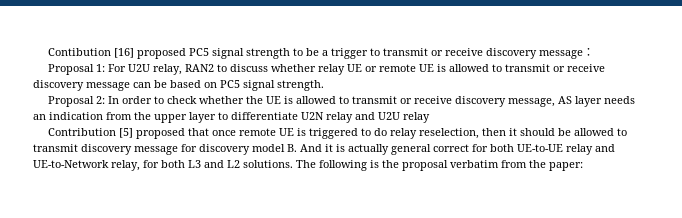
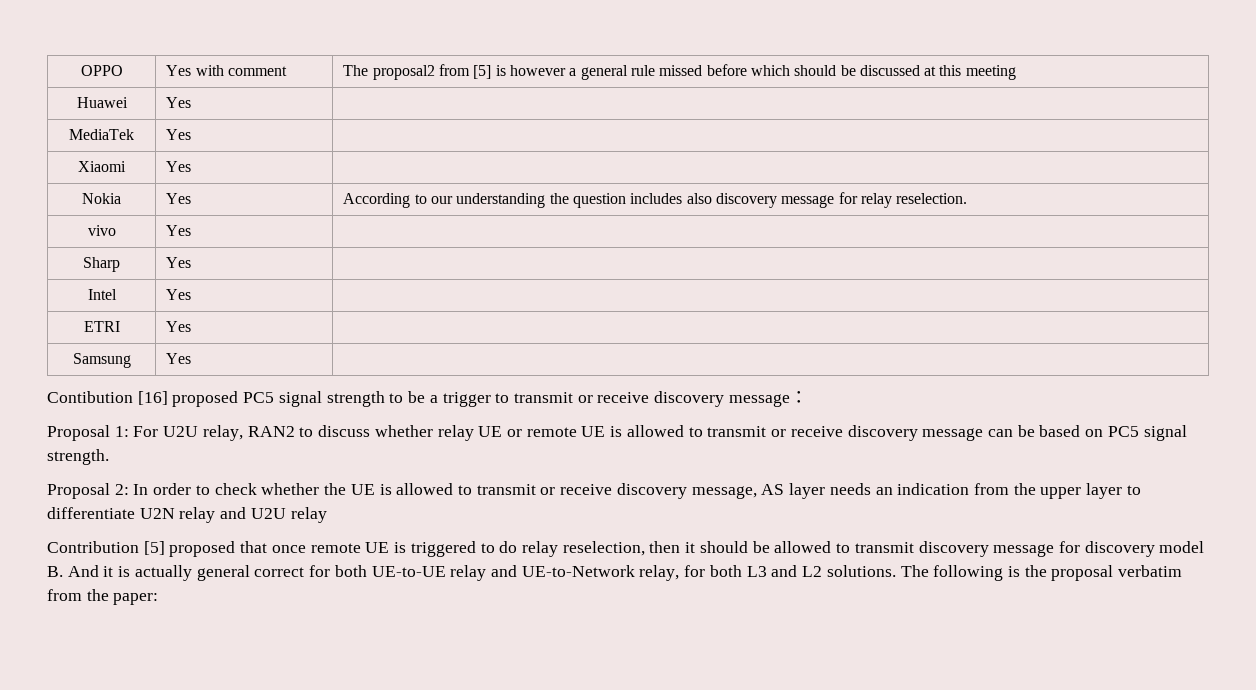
+ OPPO | Yes with comment | The proposal2 from [5] is however a general rule missed before which should be discussed at this meeting
+ Huawei | Yes |
+ MediaTek | Yes |
+ Xiaomi | Yes |
+ Nokia | Yes | According to our understanding the question includes also discovery message for relay reselection.
+ vivo | Yes |
+ Sharp | Yes |
+ Intel | Yes |
+ ETRI | Yes |
+ Samsung | Yes |

